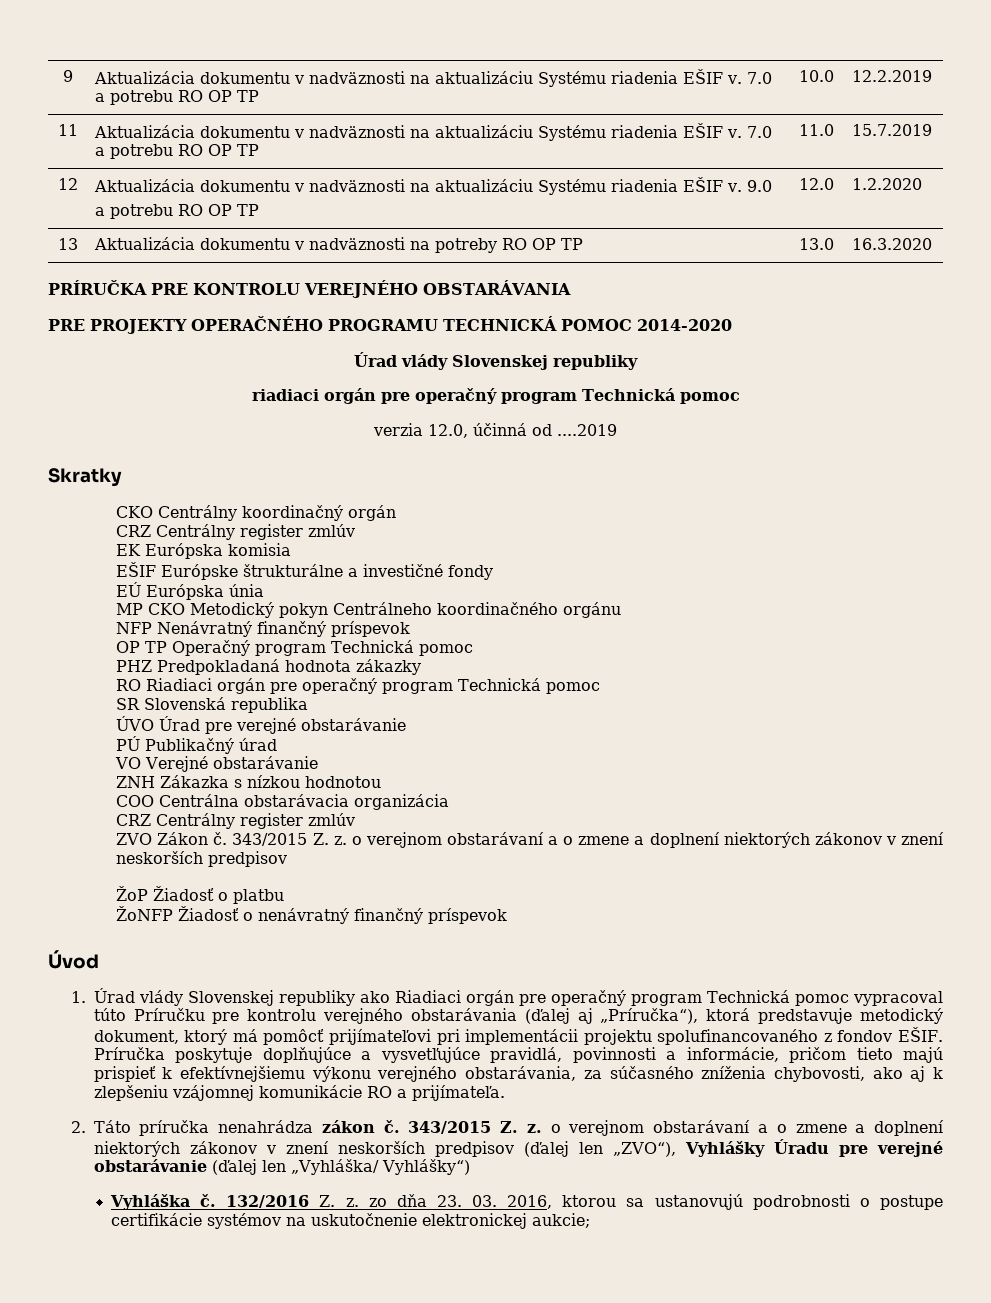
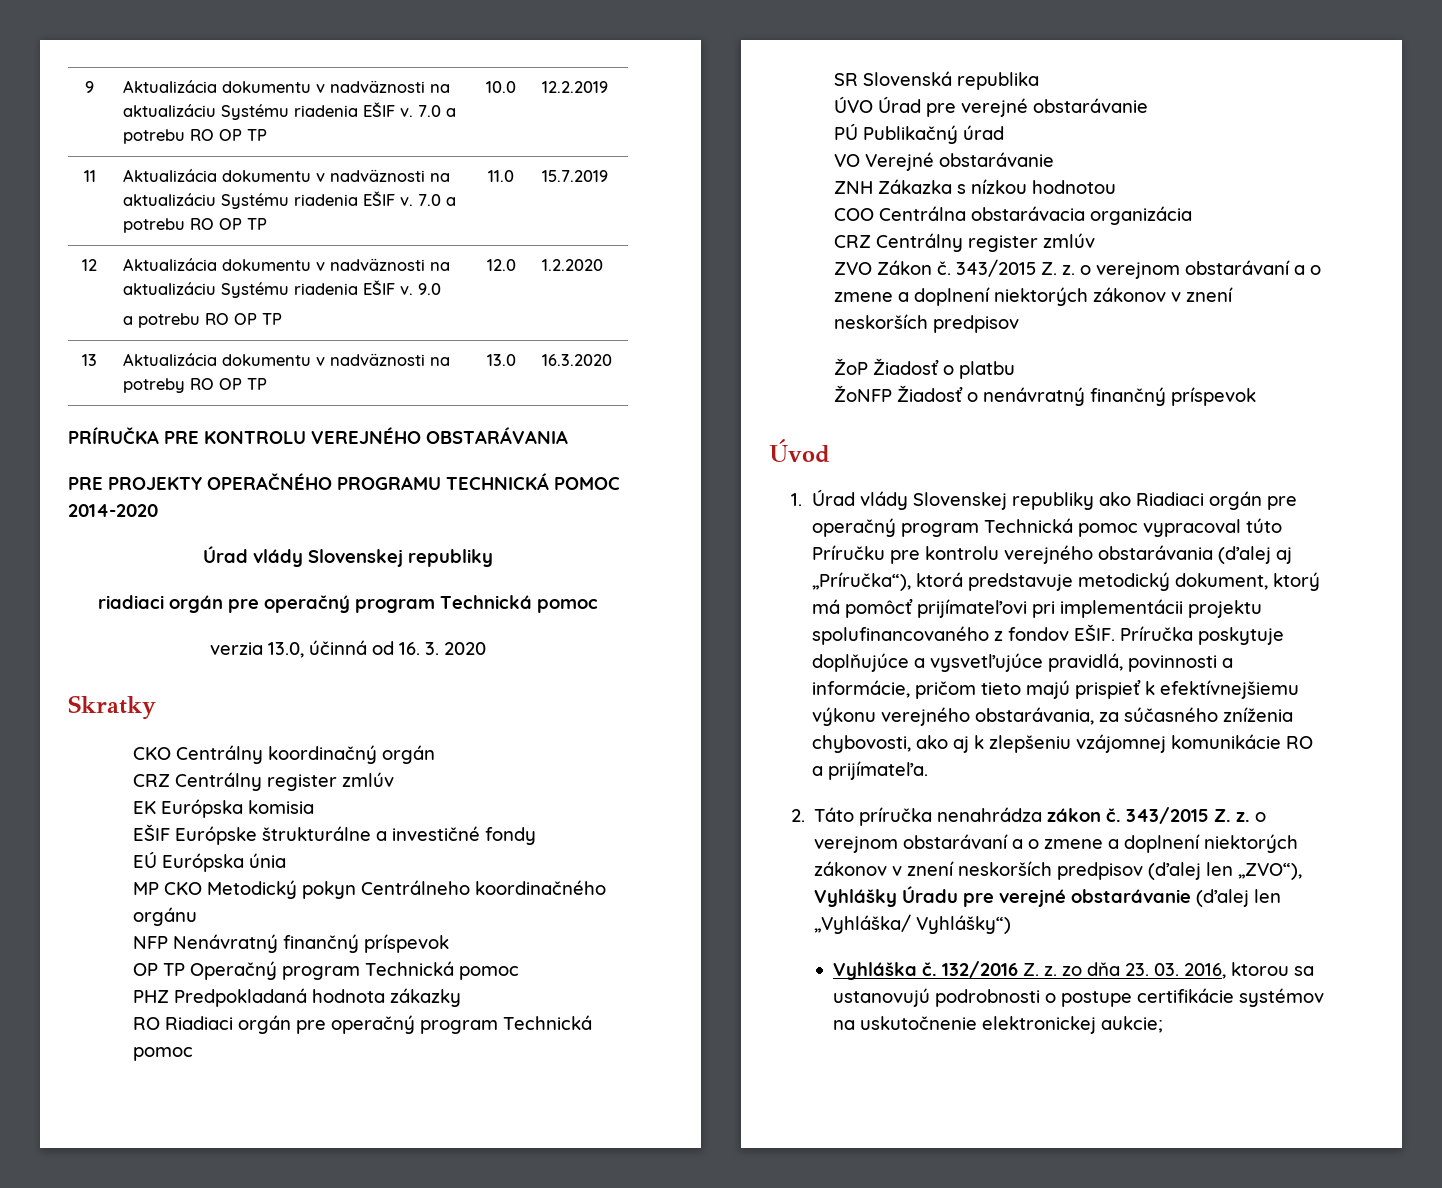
- verzia 12.0, účinná od ....2019
+ verzia 13.0, účinná od 16. 3. 2020

